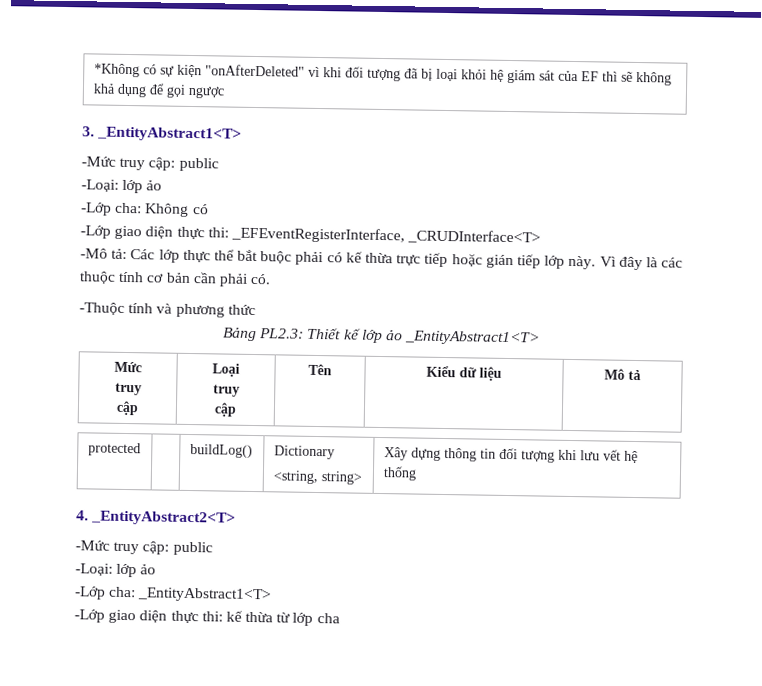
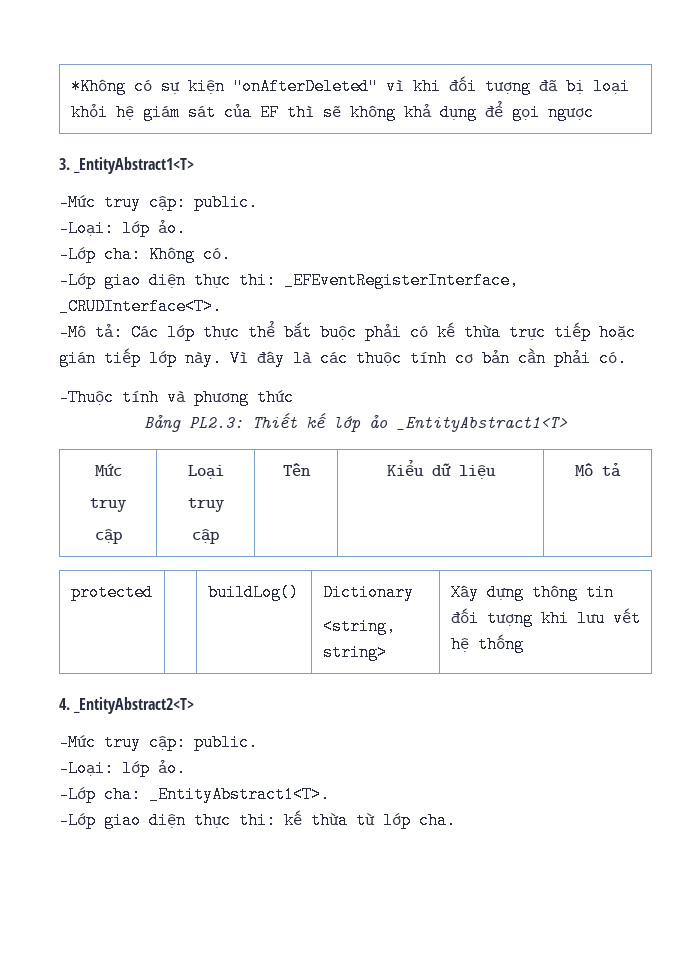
  3. _EntityAbstract1<T>
- -Mức truy cập: public
- -Loại: lớp ảo
+ -Mức truy cập: public.
+ -Loại: lớp ảo.
- -Lớp cha: Không có
+ -Lớp cha: Không có.
- -Lớp giao diện thực thi: _EFEventRegisterInterface, _CRUDInterface<T>
+ -Lớp giao diện thực thi: _EFEventRegisterInterface, _CRUDInterface<T>.
  4. _EntityAbstract2<T>
- -Mức truy cập: public
- -Loại: lớp ảo
- -Lớp cha: _EntityAbstract1<T>
+ -Mức truy cập: public.
+ -Loại: lớp ảo.
+ -Lớp cha: _EntityAbstract1<T>.
- -Lớp giao diện thực thi: kế thừa từ lớp cha
+ -Lớp giao diện thực thi: kế thừa từ lớp cha.

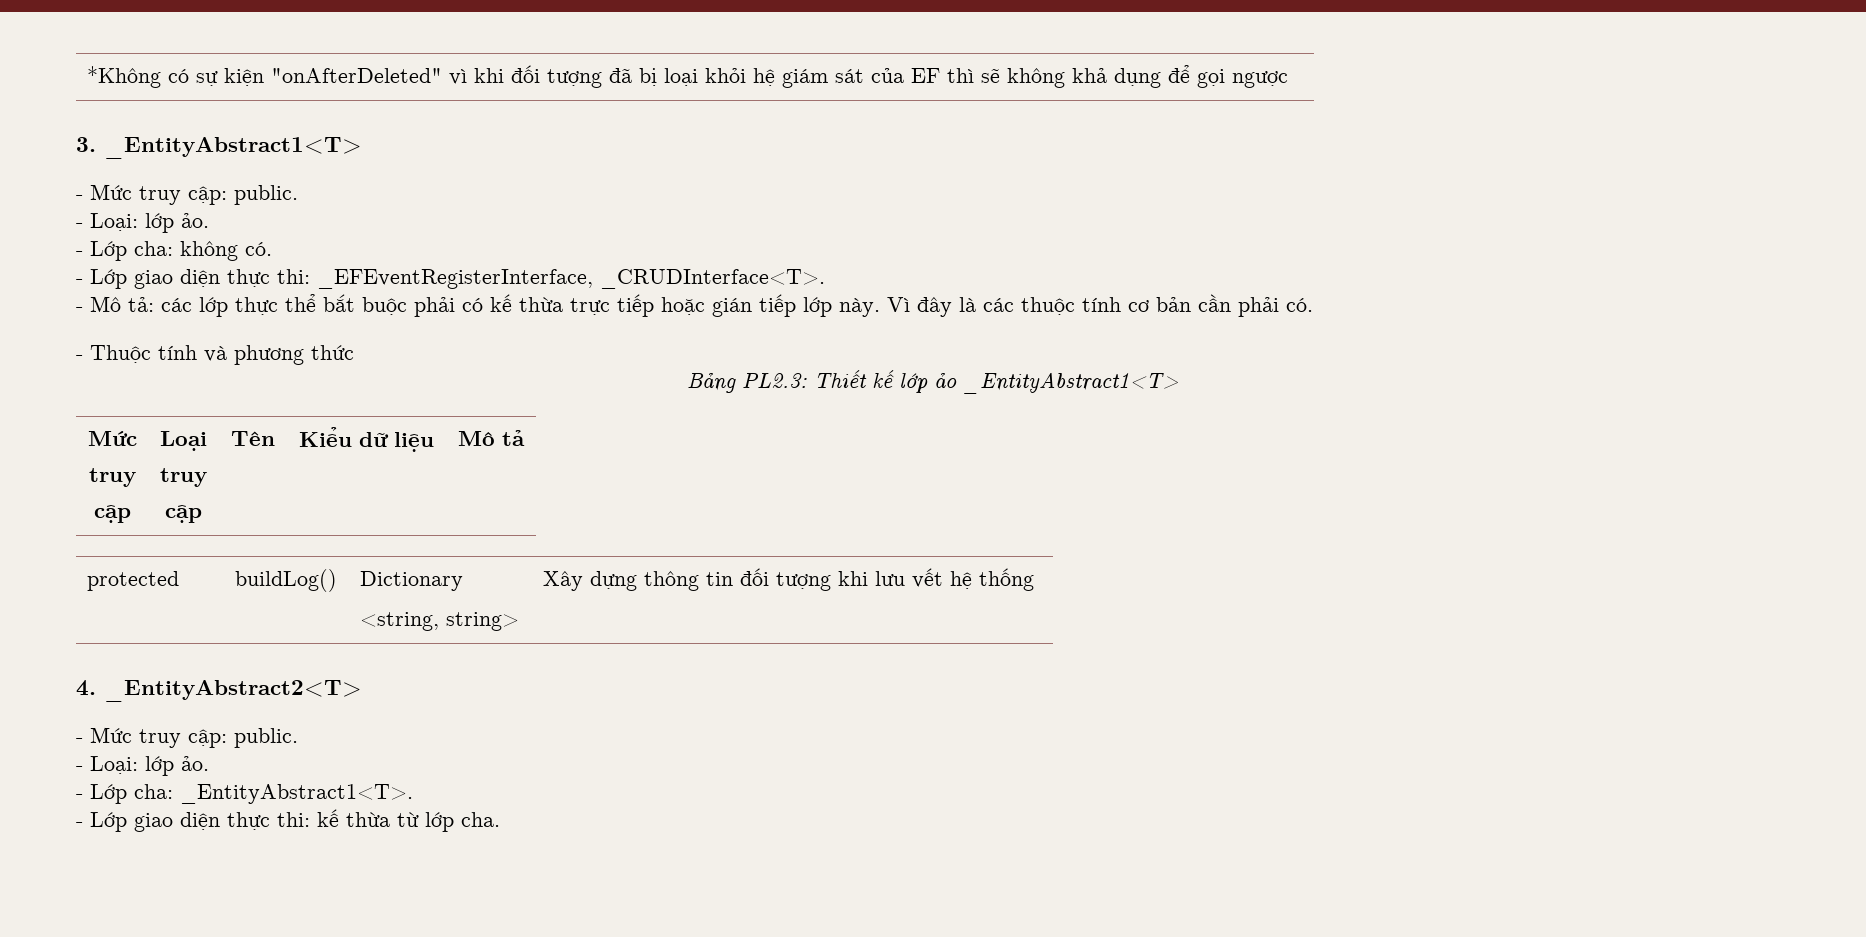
  3. _EntityAbstract1<T>
- -Mức truy cập: public.
- -Loại: lớp ảo.
- -Lớp cha: Không có.
- -Lớp giao diện thực thi: _EFEventRegisterInterface, _CRUDInterface<T>.
+ - Mức truy cập: public.
+ - Loại: lớp ảo.
+ - Lớp cha: không có.
+ - Lớp giao diện thực thi: _EFEventRegisterInterface, _CRUDInterface<T>.
- -Mô tả: Các lớp thực thể bắt buộc phải có kế thừa trực tiếp hoặc gián tiếp lớp này.
+ - Mô tả: các lớp thực thể bắt buộc phải có kế thừa trực tiếp hoặc gián tiếp lớp này.
- -Thuộc tính và phương thức
+ - Thuộc tính và phương thức
  4. _EntityAbstract2<T>
- -Mức truy cập: public.
- -Loại: lớp ảo.
- -Lớp cha: _EntityAbstract1<T>.
+ - Mức truy cập: public.
+ - Loại: lớp ảo.
+ - Lớp cha: _EntityAbstract1<T>.
- -Lớp giao diện thực thi: kế thừa từ lớp cha.
+ - Lớp giao diện thực thi: kế thừa từ lớp cha.

